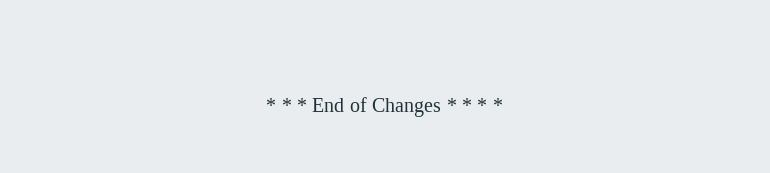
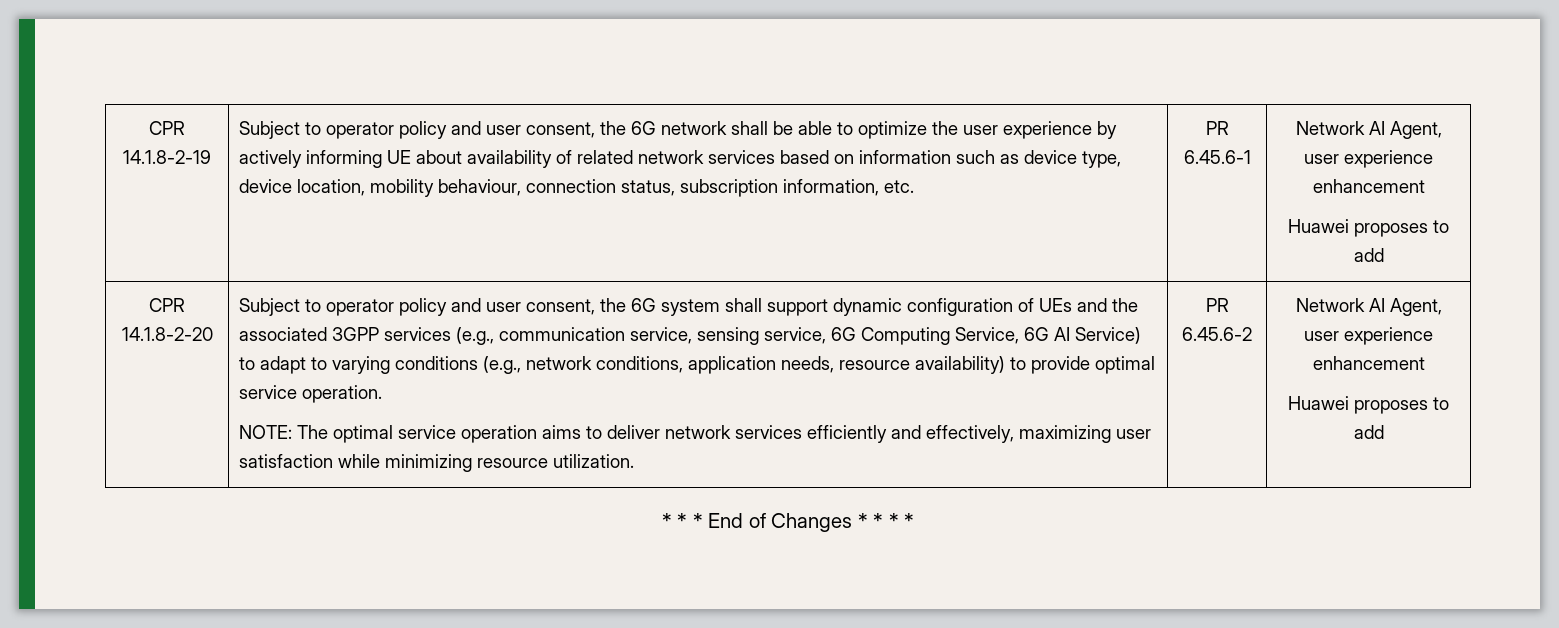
+ CPR 14.1.8-2-19 | Subject to operator policy and user consent, the 6G network shall be able to optimize the user experience by actively informing UE about availability of related network services based on information such as device type, device location, mobility behaviour, connection status, subscription information, etc. | PR 6.45.6-1 | Network AI Agent, user experience enhancement
+ Huawei proposes to add
+ CPR 14.1.8-2-20 | Subject to operator policy and user consent, the 6G system shall support dynamic configuration of UEs and the associated 3GPP services (e.g., communication service, sensing service, 6G Computing Service, 6G AI Service) to adapt to varying conditions (e.g., network conditions, application needs, resource availability) to provide optimal service operation.
+ NOTE: The optimal service operation aims to deliver network services efficiently and effectively, maximizing user satisfaction while minimizing resource utilization. | PR 6.45.6-2 | Network AI Agent, user experience enhancement
+ Huawei proposes to add

